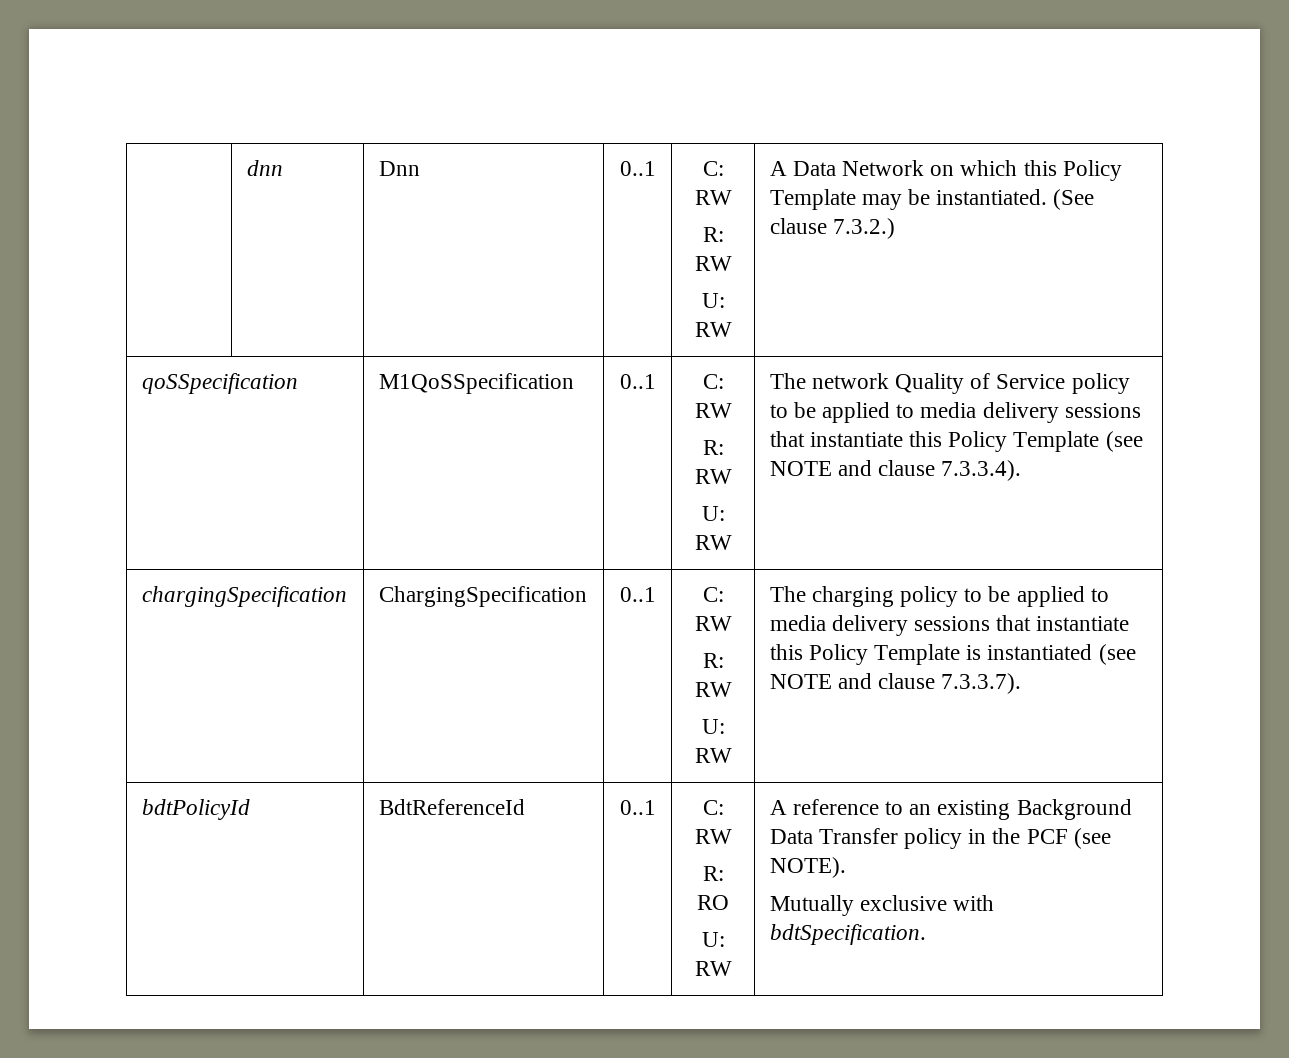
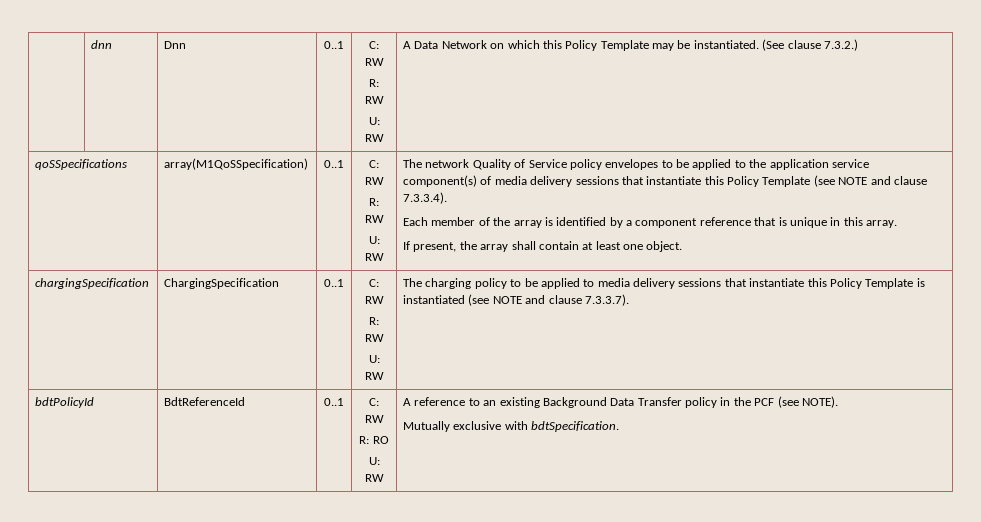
- qoSSpecification | M1QoSSpecification
+ qoSSpecifications | array(M1QoSSpecification)
- The network Quality of Service policy to be applied to media delivery sessions that instantiate this Policy Template (see NOTE and clause 7.3.3.4).
+ The network Quality of Service policy envelopes to be applied to the application service component(s) of media delivery sessions that instantiate this Policy Template (see NOTE and clause 7.3.3.4).
+ Each member of the array is identified by a component reference that is unique in this array.
+ If present, the array shall contain at least one object.

